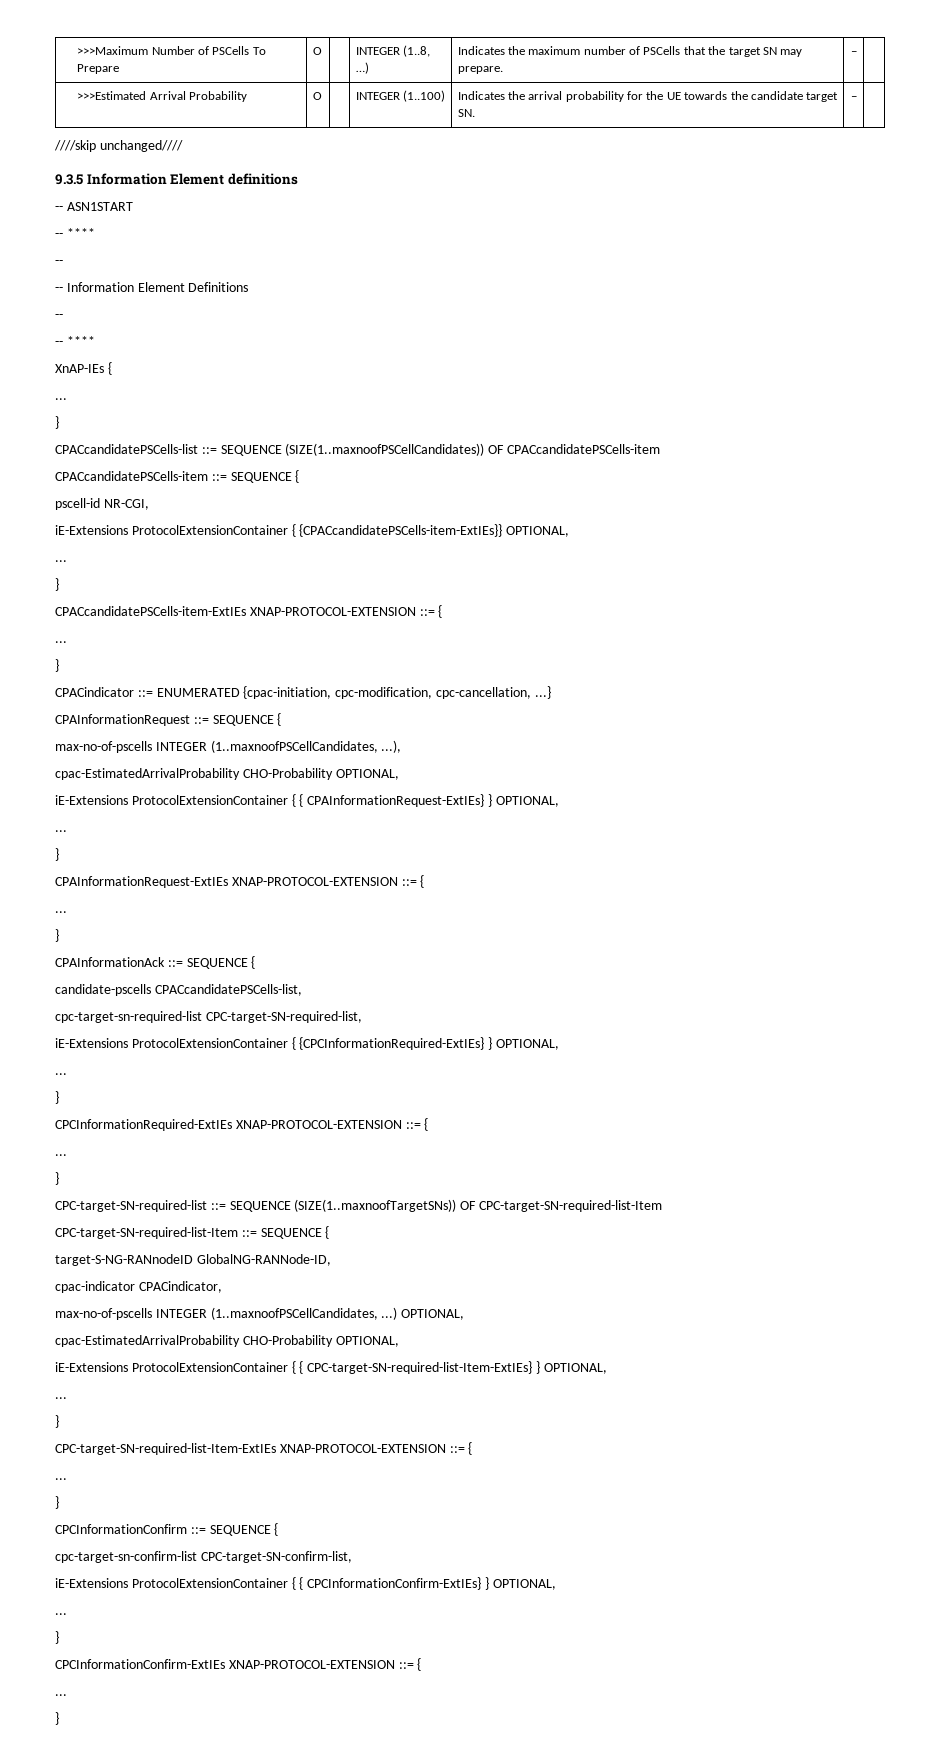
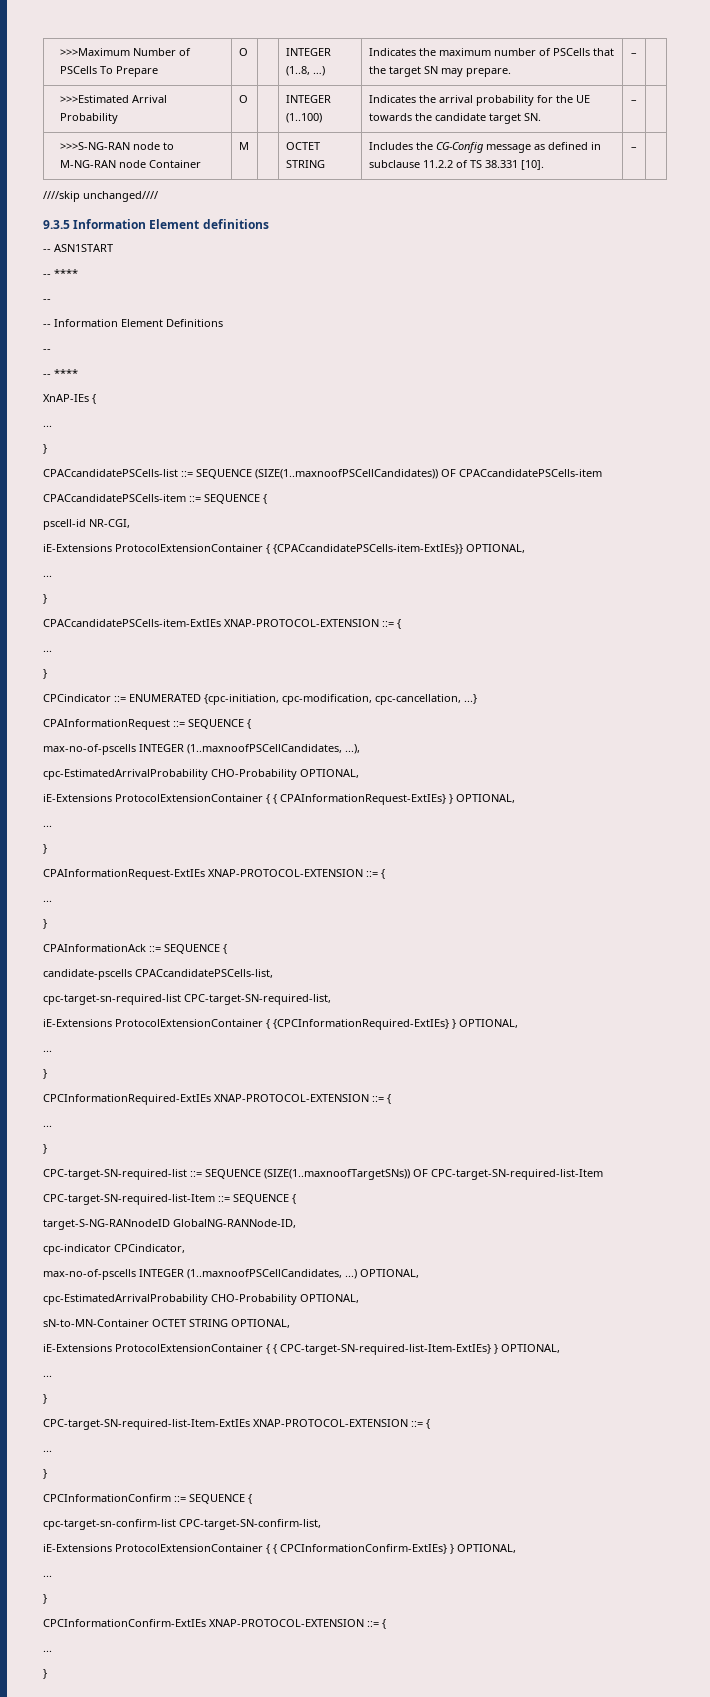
+ >>>S-NG-RAN node to M-NG-RAN node Container | M | | OCTET STRING | Includes the CG-Config message as defined in subclause 11.2.2 of TS 38.331 [10]. | – |
- CPACindicator ::= ENUMERATED {cpac-initiation, cpc-modification, cpc-cancellation, ...}
+ CPCindicator ::= ENUMERATED {cpc-initiation, cpc-modification, cpc-cancellation, ...}
  max-no-of-pscells INTEGER (1..maxnoofPSCellCandidates, ...),
- cpac-EstimatedArrivalProbability CHO-Probability OPTIONAL,
+ cpc-EstimatedArrivalProbability CHO-Probability OPTIONAL,
- cpac-indicator CPACindicator,
+ cpc-indicator CPCindicator,
  max-no-of-pscells INTEGER (1..maxnoofPSCellCandidates, ...) OPTIONAL,
- cpac-EstimatedArrivalProbability CHO-Probability OPTIONAL,
+ cpc-EstimatedArrivalProbability CHO-Probability OPTIONAL,
+ sN-to-MN-Container OCTET STRING OPTIONAL,

